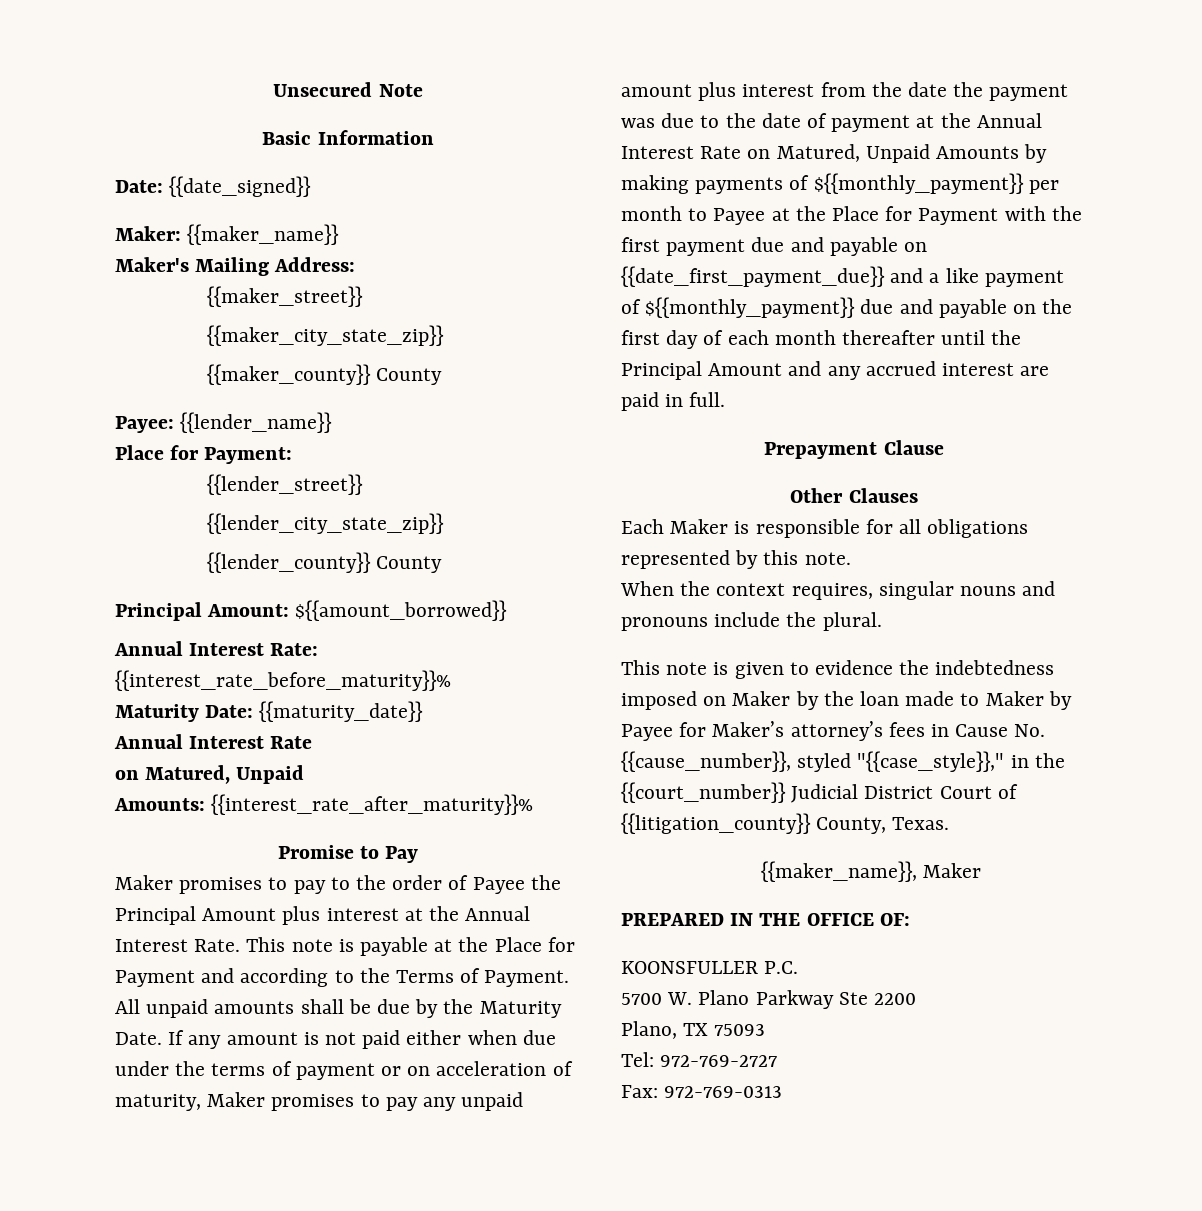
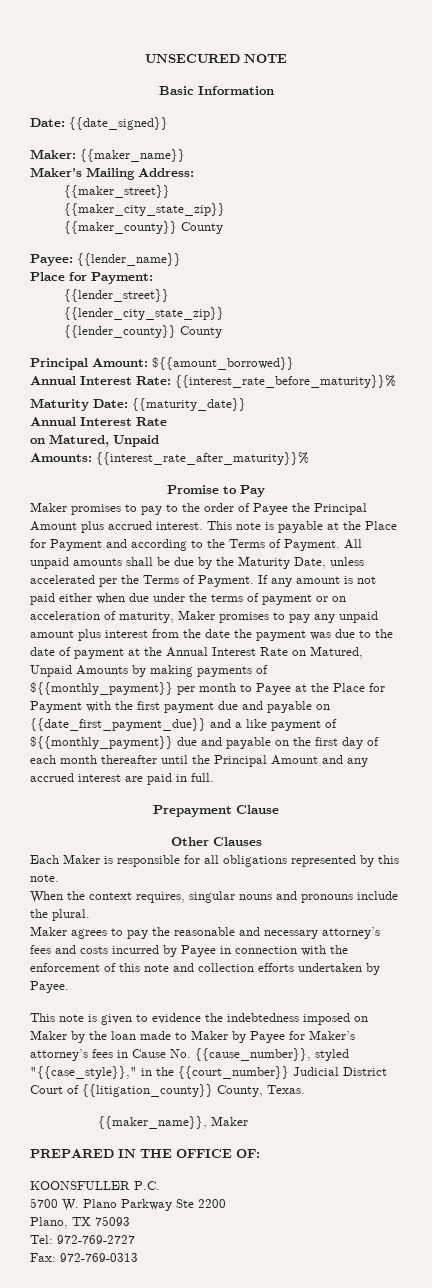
- Unsecured Note
+ UNSECURED NOTE
- Maker promises to pay to the order of Payee the Principal Amount plus interest at the Annual Interest Rate.
+ Maker promises to pay to the order of Payee the Principal Amount plus accrued interest.
- All unpaid amounts shall be due by the Maturity Date.
+ All unpaid amounts shall be due by the Maturity Date, unless accelerated per the Terms of Payment.
+ Maker agrees to pay the reasonable and necessary attorney’s fees and costs incurred by Payee in connection with the enforcement of this note and collection efforts undertaken by Payee.

